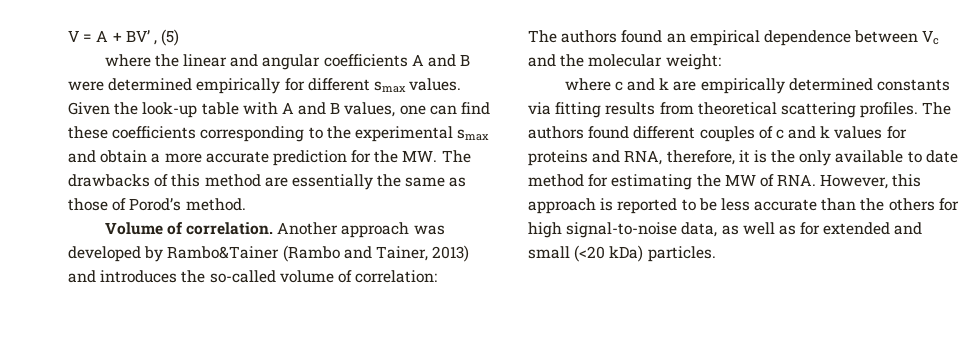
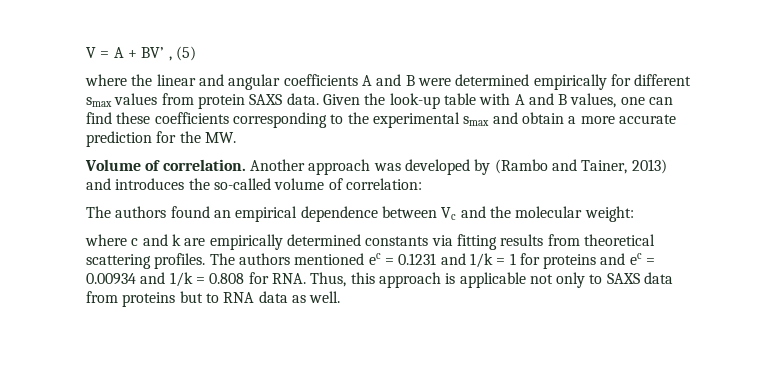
- where the linear and angular coefficients A and B were determined empirically for different smax values.
+ where the linear and angular coefficients A and B were determined empirically for different smax values from protein SAXS data.
- Given the look-up table with A and B values, one can find these coefficients corresponding to the experimental smax and obtain a more accurate prediction for the MW. The drawbacks of this method are essentially the same as those of Porod’s method.
+ Given the look-up table with A and B values, one can find these coefficients corresponding to the experimental smax and obtain a more accurate prediction for the MW.
- Another approach was developed by Rambo&Tainer (Rambo and Tainer, 2013) and introduces the so-called volume of correlation:
+ Another approach was developed by (Rambo and Tainer, 2013) and introduces the so-called volume of correlation:
- The authors found different couples of c and k values for proteins and RNA, therefore, it is the only available to date method for estimating the MW of RNA. However, this approach is reported to be less accurate than the others for high signal-to-noise data, as well as for extended and small (<20 kDa) particles.
+ The authors mentioned ec = 0.1231 and 1/k = 1 for proteins and ec = 0.00934 and 1/k = 0.808 for RNA. Thus, this approach is applicable not only to SAXS data from proteins but to RNA data as well.

